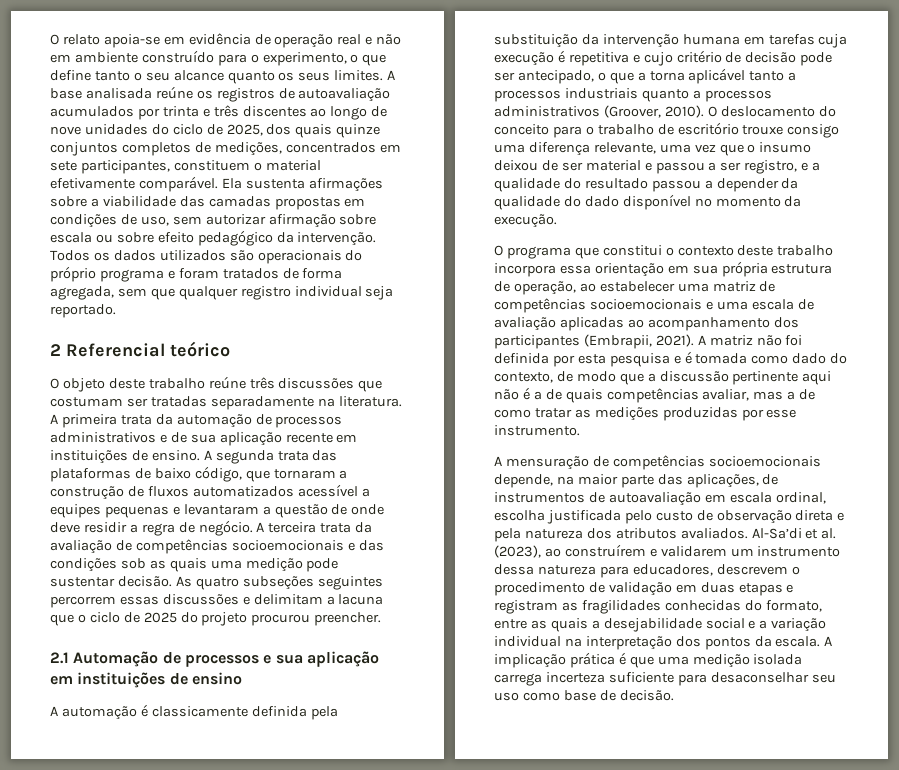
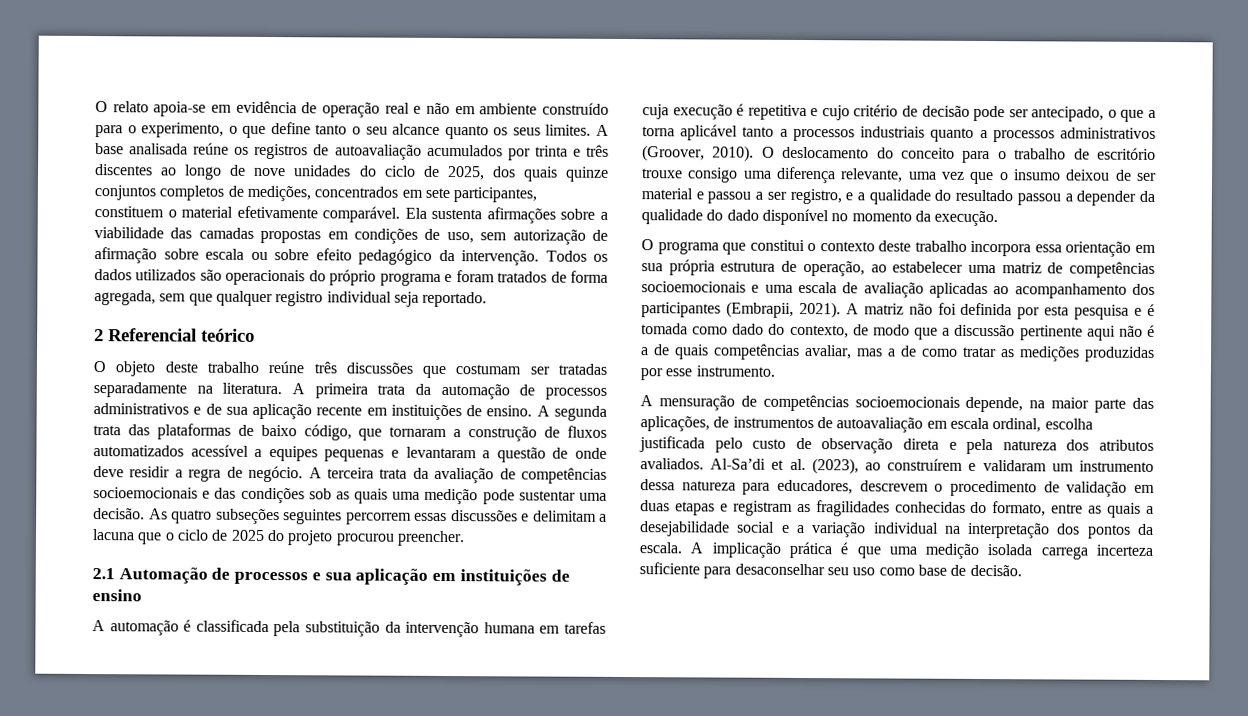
- Ela sustenta afirmações sobre a viabilidade das camadas propostas em condições de uso, sem autorizar afirmação sobre escala ou sobre efeito pedagógico da intervenção.
+ Ela sustenta afirmações sobre a viabilidade das camadas propostas em condições de uso, sem autorização de afirmação sobre escala ou sobre efeito pedagógico da intervenção.
- A terceira trata da avaliação de competências socioemocionais e das condições sob as quais uma medição pode sustentar decisão.
+ A terceira trata da avaliação de competências socioemocionais e das condições sob as quais uma medição pode sustentar uma decisão.
- A automação é classicamente definida pela substituição da intervenção humana em tarefas cuja execução é repetitiva e cujo critério de decisão pode ser antecipado, o que a torna aplicável tanto a processos industriais quanto a processos administrativos (Groover, 2010).
+ A automação é classificada pela substituição da intervenção humana em tarefas cuja execução é repetitiva e cujo critério de decisão pode ser antecipado, o que a torna aplicável tanto a processos industriais quanto a processos administrativos (Groover, 2010).
- Al-Sa’di et al. (2023), ao construírem e validarem um instrumento dessa natureza para educadores, descrevem o procedimento de validação em duas etapas e registram as fragilidades conhecidas do formato, entre as quais a desejabilidade social e a variação individual na interpretação dos pontos da escala.
+ Al-Sa’di et al. (2023), ao construírem e validaram um instrumento dessa natureza para educadores, descrevem o procedimento de validação em duas etapas e registram as fragilidades conhecidas do formato, entre as quais a desejabilidade social e a variação individual na interpretação dos pontos da escala.

